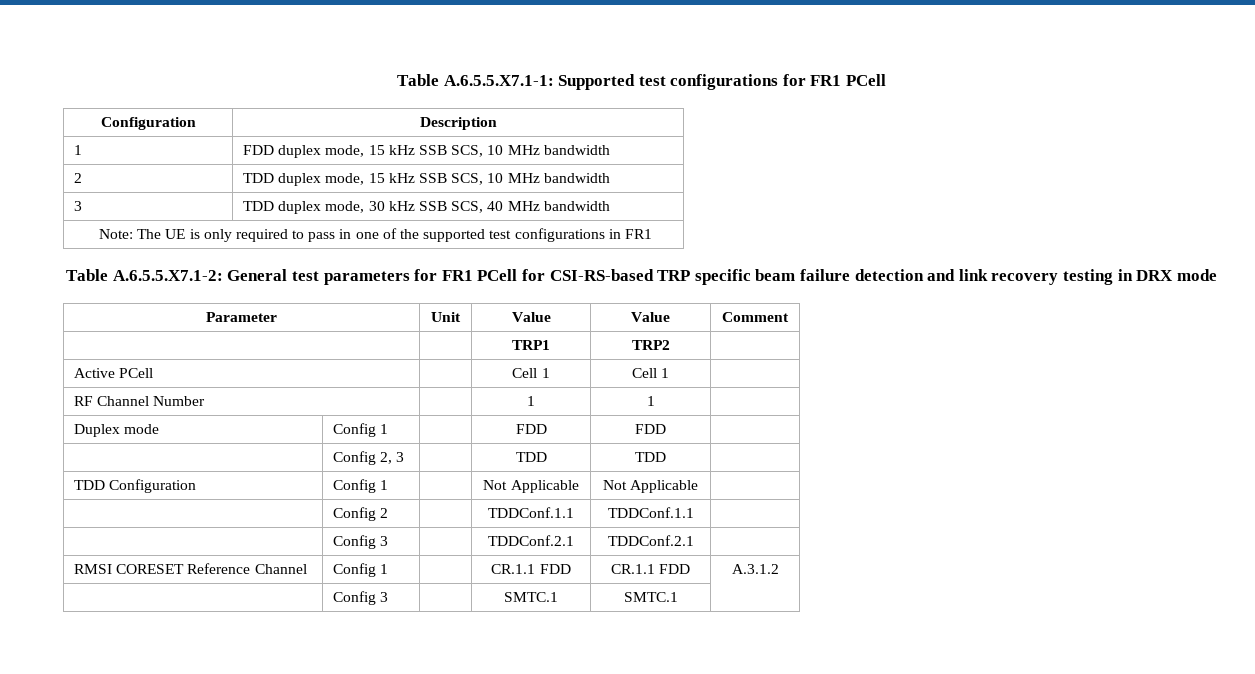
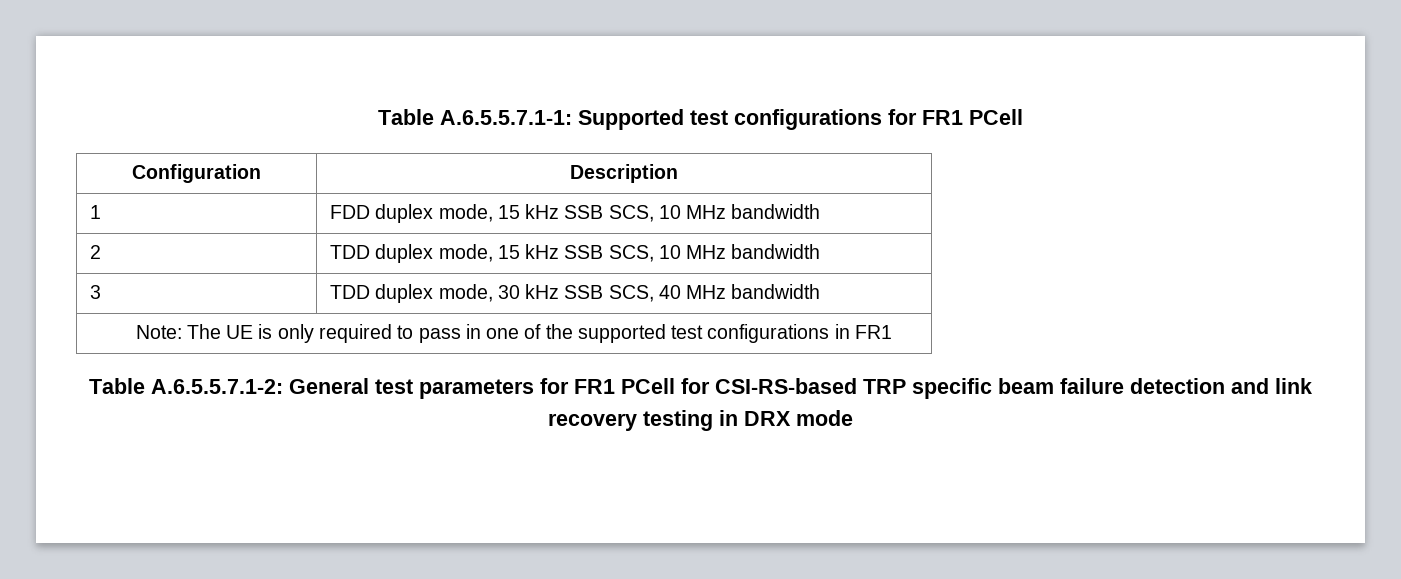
- Table A.6.5.5.X7.1-1: Supported test configurations for FR1 PCell
+ Table A.6.5.5.7.1-1: Supported test configurations for FR1 PCell
- Table A.6.5.5.X7.1-2: General test parameters for FR1 PCell for CSI-RS-based TRP specific beam failure detection and link recovery testing in DRX mode
+ Table A.6.5.5.7.1-2: General test parameters for FR1 PCell for CSI-RS-based TRP specific beam failure detection and link recovery testing in DRX mode
- Parameter | Unit | Value | Value | Comment
- | | TRP1 | TRP2 |
- Active PCell | | Cell 1 | Cell 1 |
- RF Channel Number | | 1 | 1 |
- Duplex mode | Config 1 | | FDD | FDD |
- | Config 2, 3 | | TDD | TDD |
- TDD Configuration | Config 1 | | Not Applicable | Not Applicable |
- | Config 2 | | TDDConf.1.1 | TDDConf.1.1 |
- | Config 3 | | TDDConf.2.1 | TDDConf.2.1 |
- RMSI CORESET Reference Channel | Config 1 | | CR.1.1 FDD | CR.1.1 FDD | A.3.1.2
- | Config 3 | | SMTC.1 | SMTC.1 |

